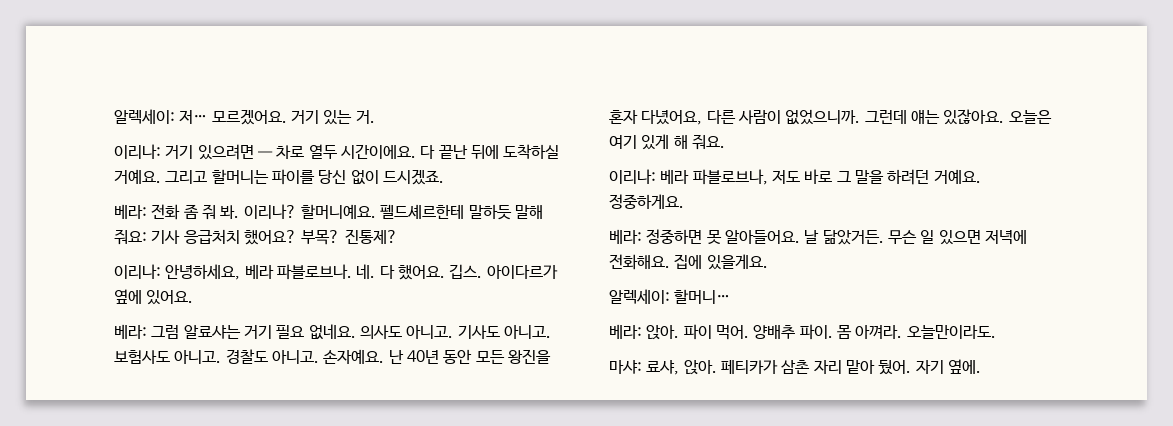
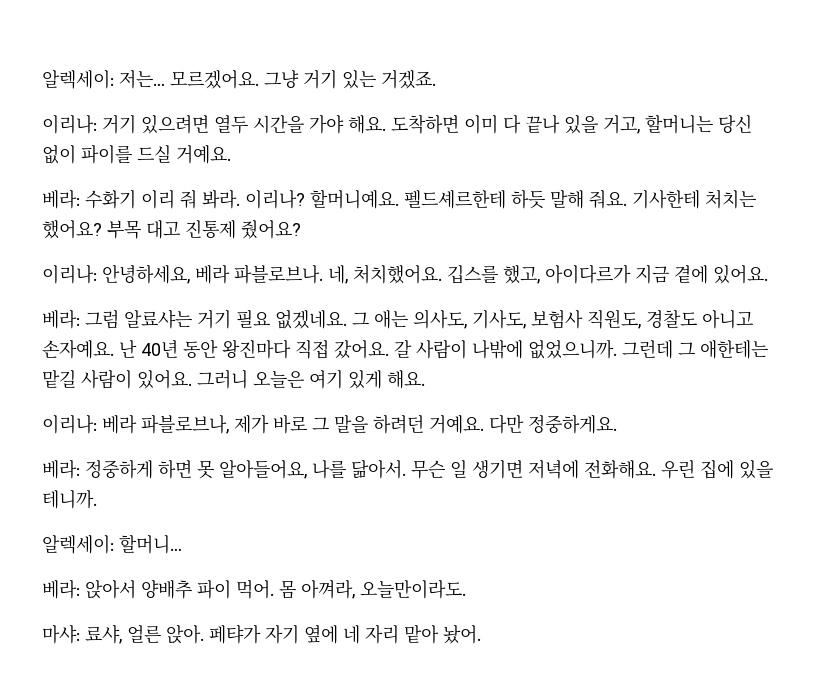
- 알렉세이: 저… 모르겠어요. 거기 있는 거.
+ 알렉세이: 저는… 모르겠어요. 그냥 거기 있는 거겠죠.
- 이리나: 거기 있으려면 — 차로 열두 시간이에요. 다 끝난 뒤에 도착하실 거예요. 그리고 할머니는 파이를 당신 없이 드시겠죠.
- 베라: 전화 좀 줘 봐. 이리나? 할머니예요. 펠드셰르한테 말하듯 말해 줘요: 기사 응급처치 했어요? 부목? 진통제?
- 이리나: 안녕하세요, 베라 파블로브나. 네. 다 했어요. 깁스. 아이다르가 옆에 있어요.
+ 이리나: 거기 있으려면 열두 시간을 가야 해요. 도착하면 이미 다 끝나 있을 거고, 할머니는 당신 없이 파이를 드실 거예요.
+ 베라: 수화기 이리 줘 봐라. 이리나? 할머니예요. 펠드셰르한테 하듯 말해 줘요. 기사한테 처치는 했어요? 부목 대고 진통제 줬어요?
+ 이리나: 안녕하세요, 베라 파블로브나. 네, 처치했어요. 깁스를 했고, 아이다르가 지금 곁에 있어요.
- 베라: 그럼 알료샤는 거기 필요 없네요. 의사도 아니고. 기사도 아니고. 보험사도 아니고. 경찰도 아니고. 손자예요. 난 40년 동안 모든 왕진을 혼자 다녔어요, 다른 사람이 없었으니까. 그런데 얘는 있잖아요. 오늘은 여기 있게 해 줘요.
+ 베라: 그럼 알료샤는 거기 필요 없겠네요. 그 애는 의사도, 기사도, 보험사 직원도, 경찰도 아니고 손자예요. 난 40년 동안 왕진마다 직접 갔어요. 갈 사람이 나밖에 없었으니까. 그런데 그 애한테는 맡길 사람이 있어요. 그러니 오늘은 여기 있게 해요.
- 이리나: 베라 파블로브나, 저도 바로 그 말을 하려던 거예요.
+ 이리나: 베라 파블로브나, 제가 바로 그 말을 하려던 거예요.
- 정중하게요.
+ 다만 정중하게요.
- 베라: 정중하면 못 알아들어요. 날 닮았거든.
+ 베라: 정중하게 하면 못 알아들어요, 나를 닮아서.
- 무슨 일 있으면 저녁에 전화해요.
+ 무슨 일 생기면 저녁에 전화해요.
- 집에 있을게요.
+ 우린 집에 있을 테니까.
- 베라: 앉아. 파이 먹어. 양배추 파이. 몸 아껴라. 오늘만이라도.
- 마샤: 료샤, 앉아. 페티카가 삼촌 자리 맡아 뒀어. 자기 옆에.
+ 베라: 앉아서 양배추 파이 먹어. 몸 아껴라, 오늘만이라도.
+ 마샤: 료샤, 얼른 앉아. 페탸가 자기 옆에 네 자리 맡아 놨어.

